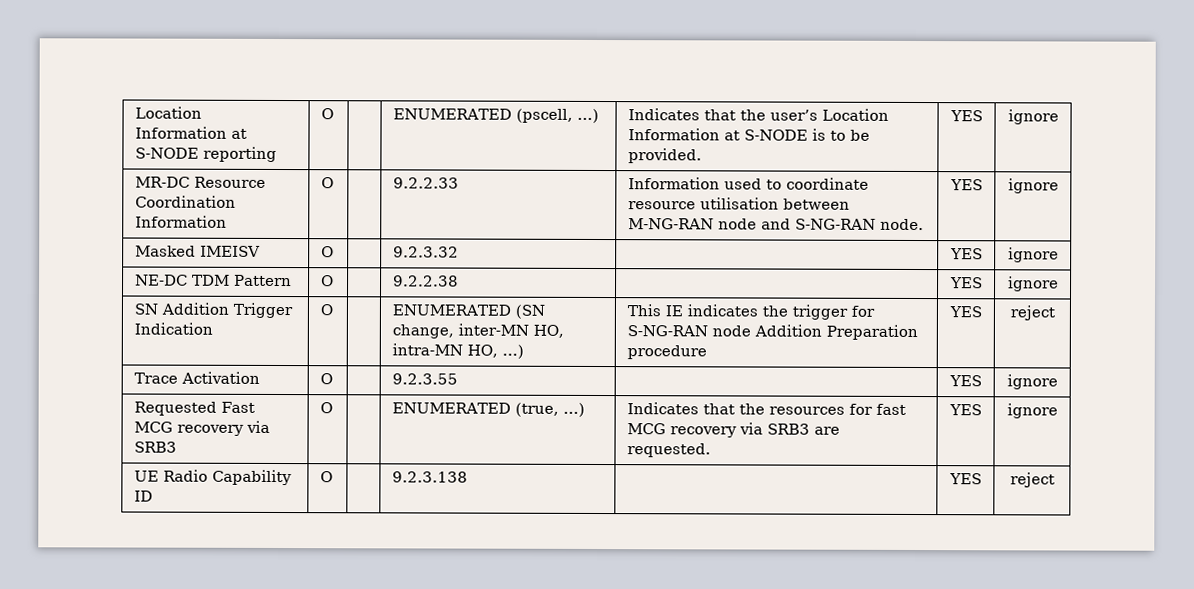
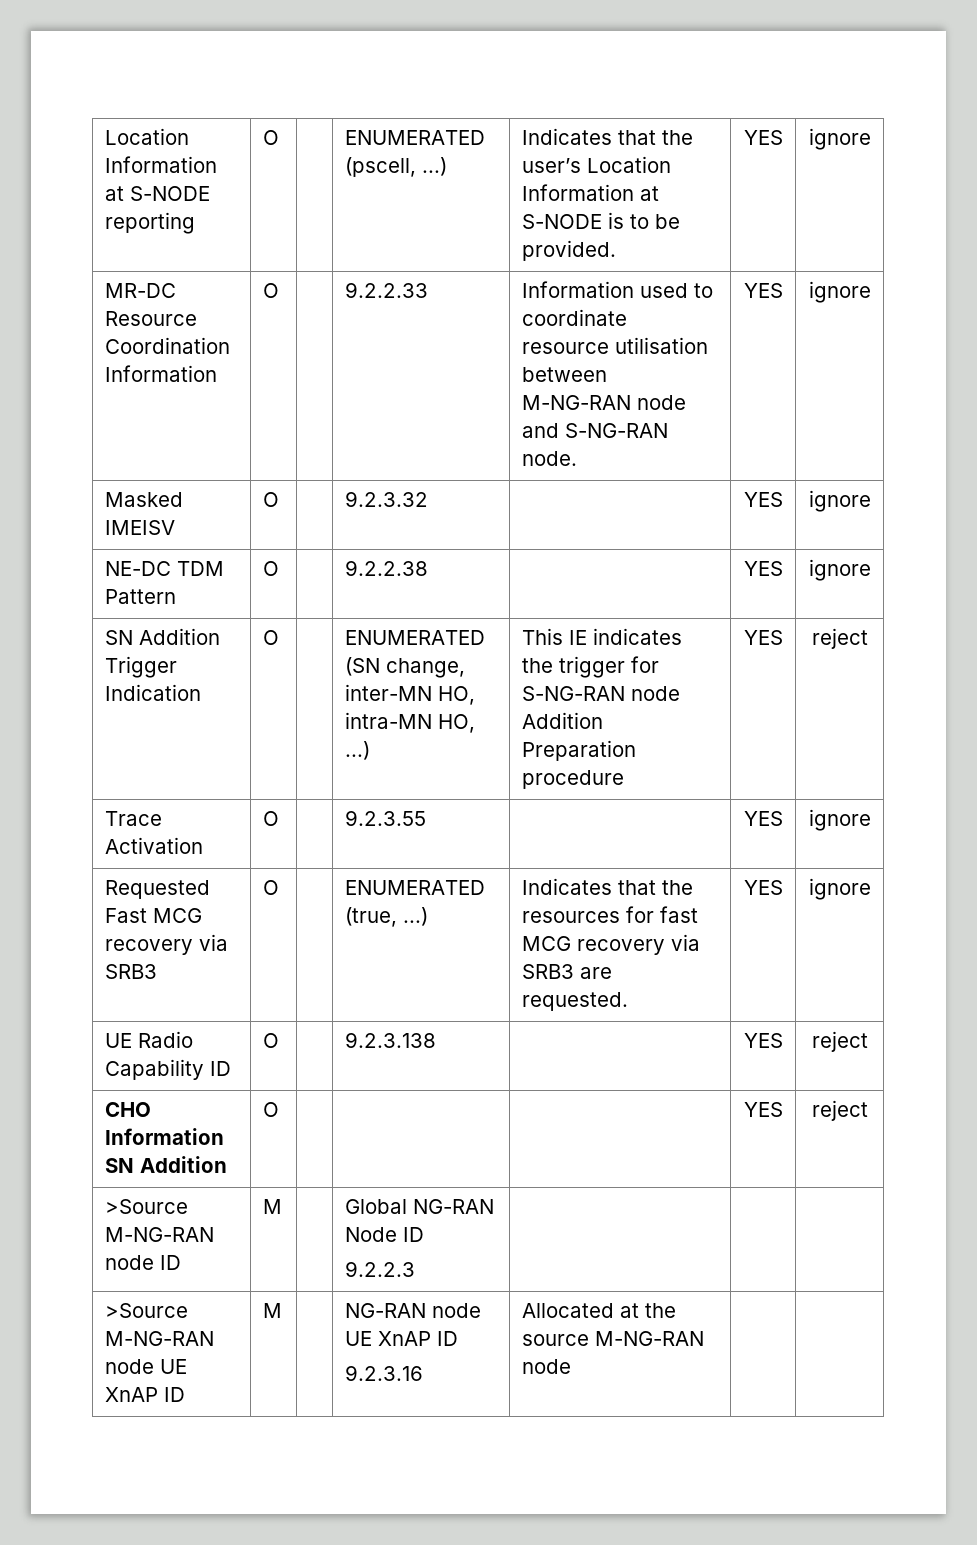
+ CHO Information SN Addition | O | | | | YES | reject
+ >Source M-NG-RAN node ID | M | | Global NG-RAN Node ID
+ 9.2.2.3 | | |
+ >Source M-NG-RAN node UE XnAP ID | M | | NG-RAN node UE XnAP ID
+ 9.2.3.16 | Allocated at the source M-NG-RAN node | |

